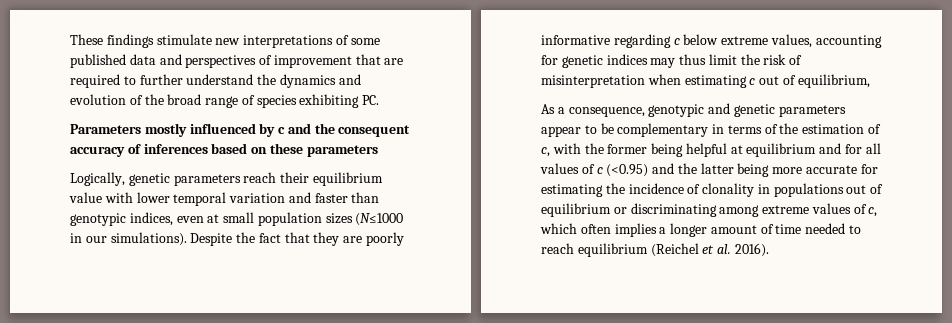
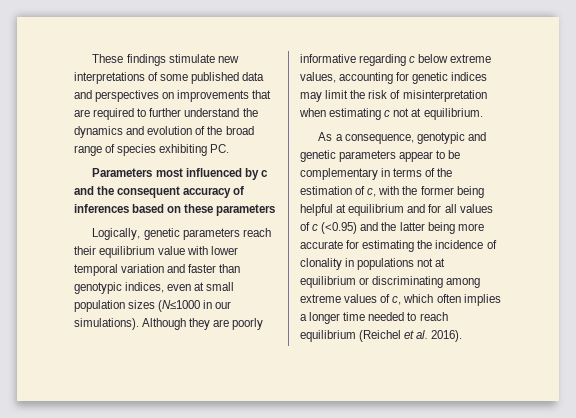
- These findings stimulate new interpretations of some published data and perspectives of improvement that are required to further understand the dynamics and evolution of the broad range of species exhibiting PC.
+ These findings stimulate new interpretations of some published data and perspectives on improvements that are required to further understand the dynamics and evolution of the broad range of species exhibiting PC.
- Parameters mostly influenced by c and the consequent accuracy of inferences based on these parameters
+ Parameters most influenced by c and the consequent accuracy of inferences based on these parameters
- Despite the fact that they are poorly informative regarding c below extreme values, accounting for genetic indices may thus limit the risk of misinterpretation when estimating c out of equilibrium,
+ Although they are poorly informative regarding c below extreme values, accounting for genetic indices may limit the risk of misinterpretation when estimating c not at equilibrium.
- As a consequence, genotypic and genetic parameters appear to be complementary in terms of the estimation of c, with the former being helpful at equilibrium and for all values of c (<0.95) and the latter being more accurate for estimating the incidence of clonality in populations out of equilibrium or discriminating among extreme values of c, which often implies a longer amount of time needed to reach equilibrium (Reichel et al. 2016).
+ As a consequence, genotypic and genetic parameters appear to be complementary in terms of the estimation of c, with the former being helpful at equilibrium and for all values of c (<0.95) and the latter being more accurate for estimating the incidence of clonality in populations not at equilibrium or discriminating among extreme values of c, which often implies a longer time needed to reach equilibrium (Reichel et al. 2016).

